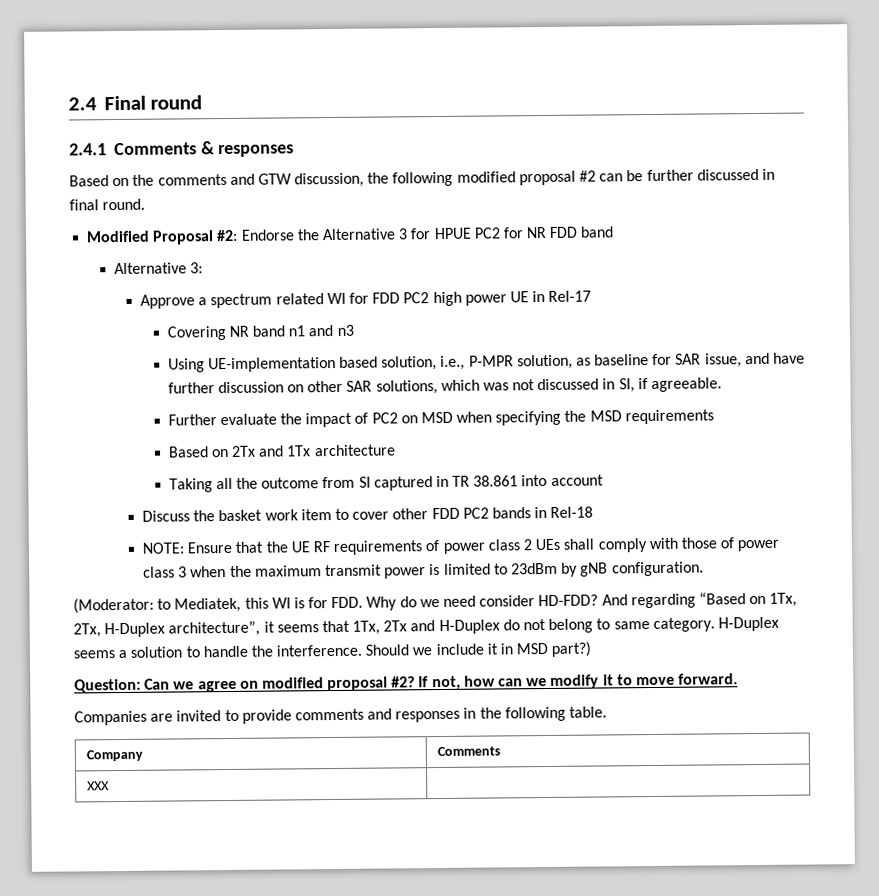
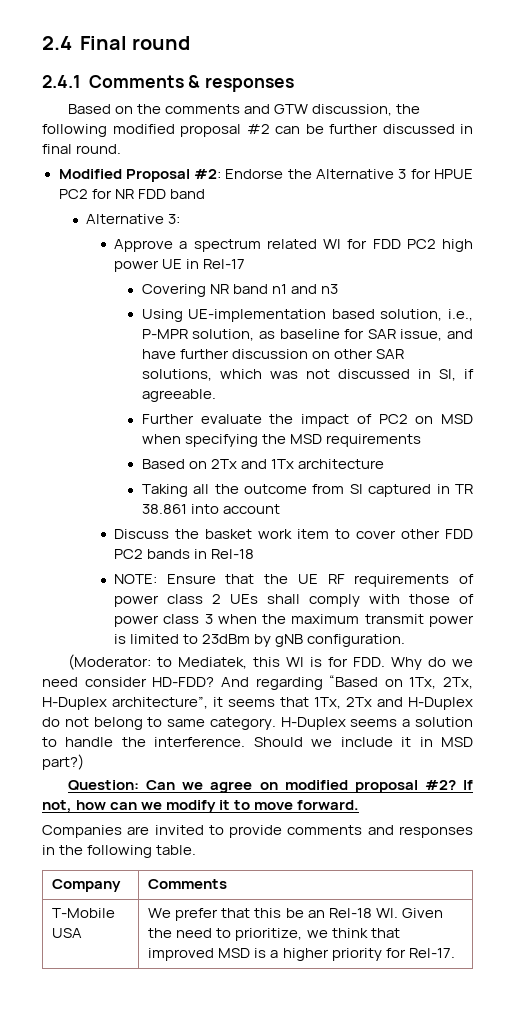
- XXX |
+ T-Mobile USA | We prefer that this be an Rel-18 WI. Given the need to prioritize, we think that improved MSD is a higher priority for Rel-17.

